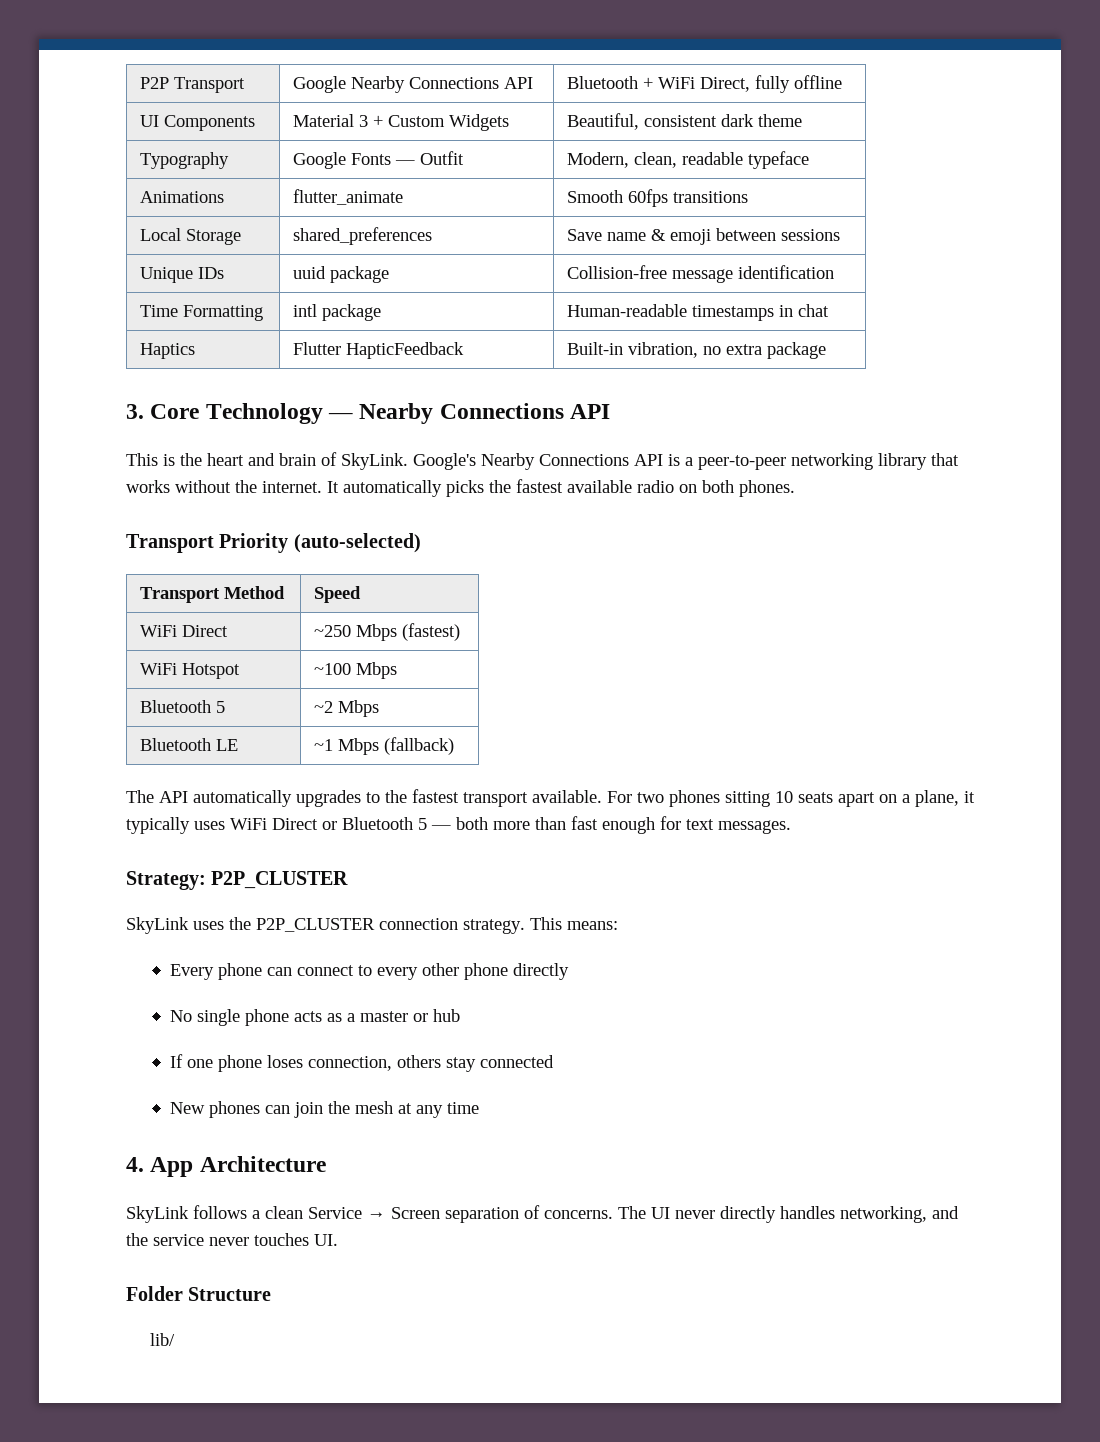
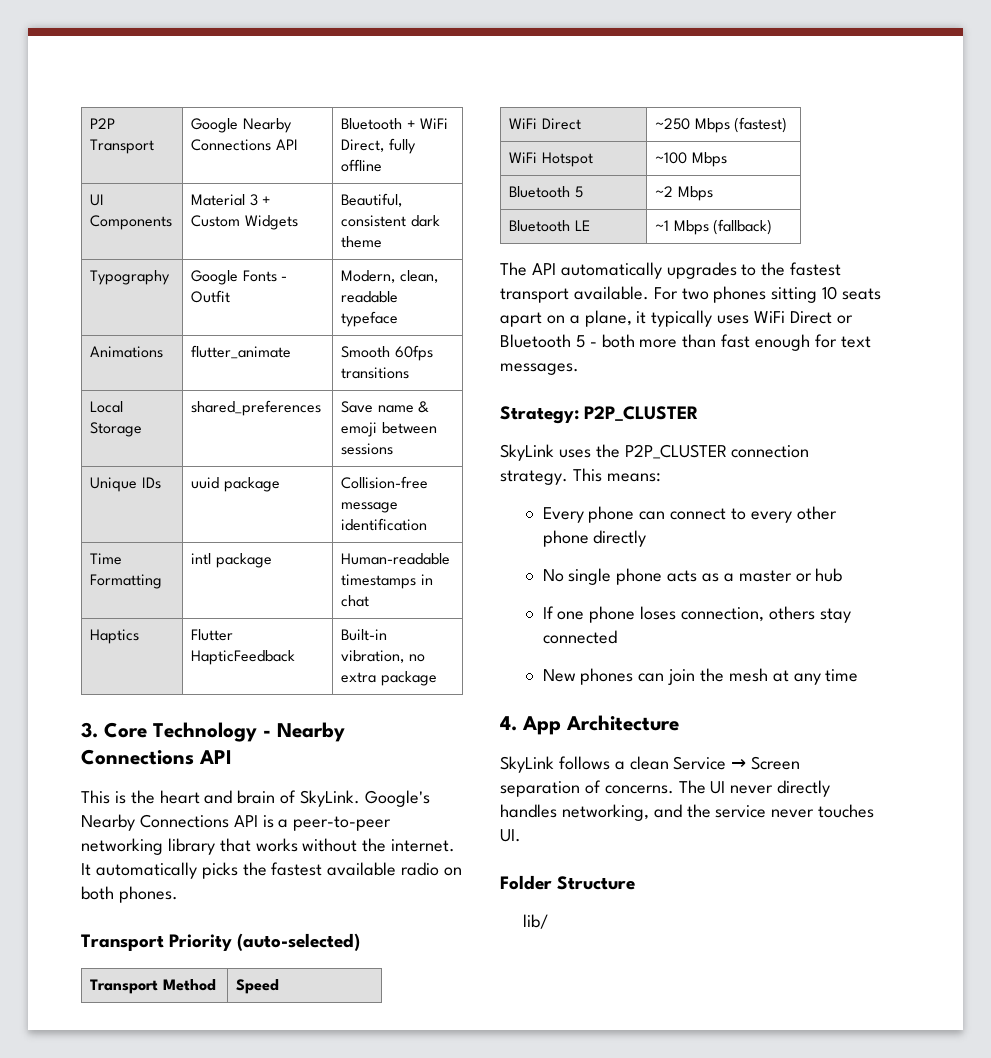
- Typography | Google Fonts — Outfit | Modern, clean, readable typeface
+ Typography | Google Fonts - Outfit | Modern, clean, readable typeface
- 3. Core Technology — Nearby Connections API
+ 3. Core Technology - Nearby Connections API
- For two phones sitting 10 seats apart on a plane, it typically uses WiFi Direct or Bluetooth 5 — both more than fast enough for text messages.
+ For two phones sitting 10 seats apart on a plane, it typically uses WiFi Direct or Bluetooth 5 - both more than fast enough for text messages.

